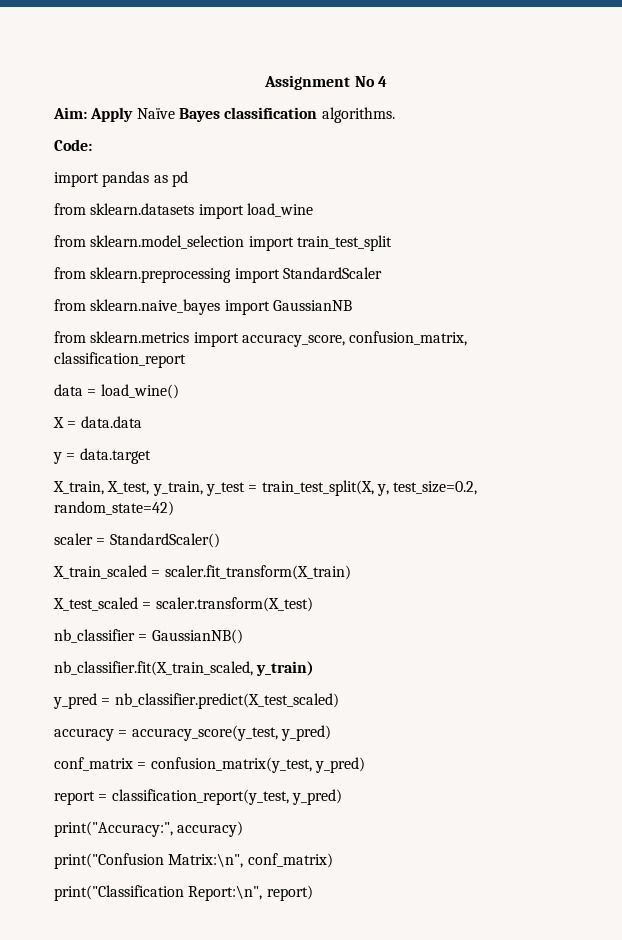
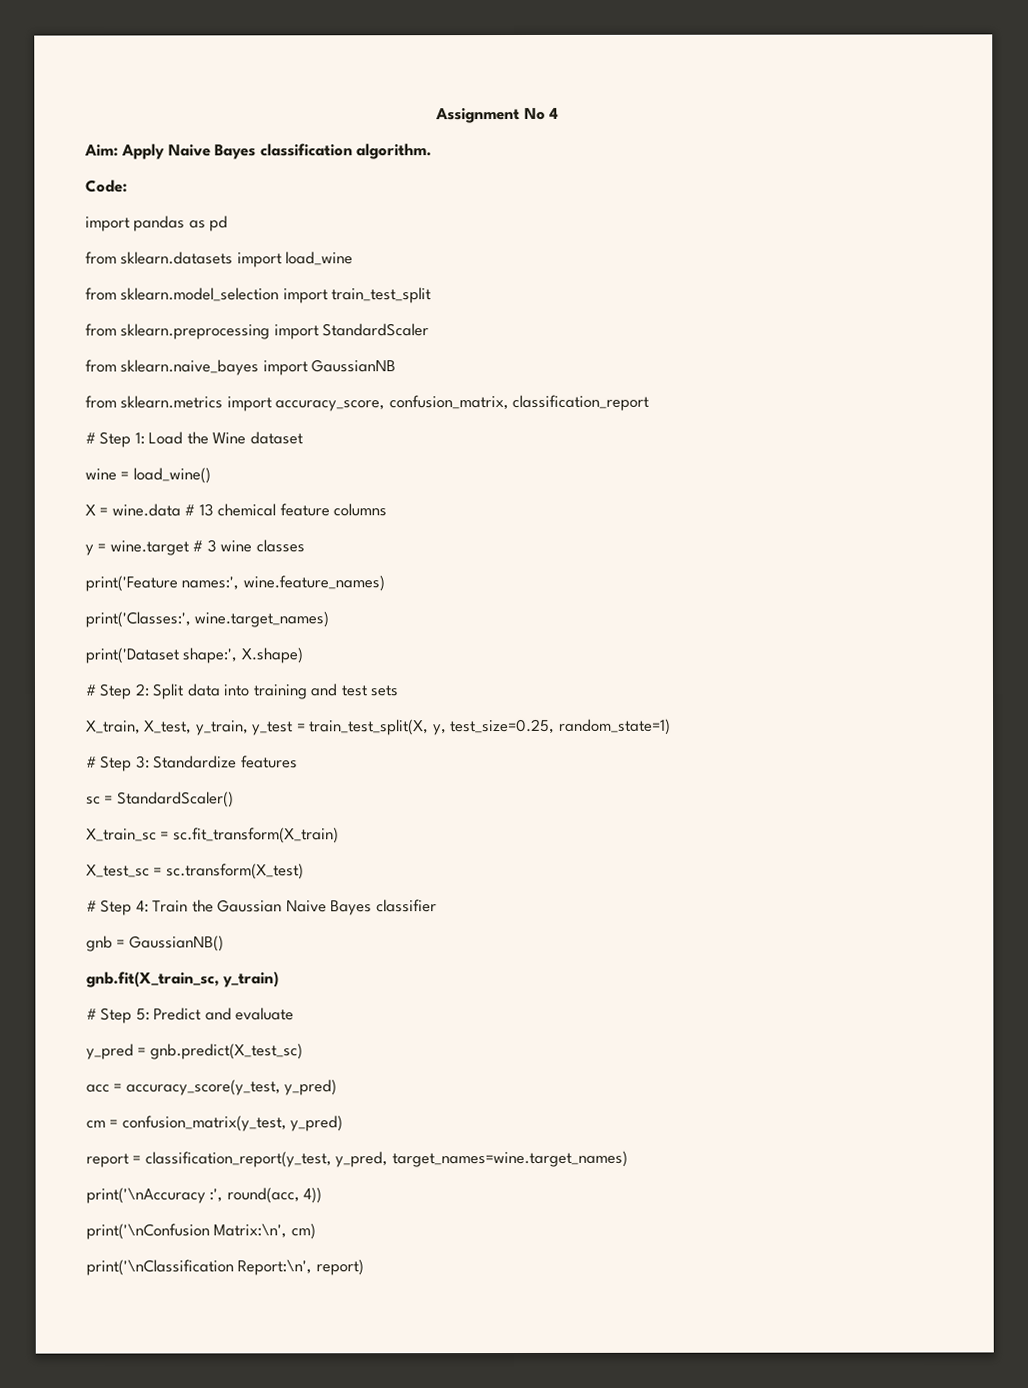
- Aim: Apply Naïve Bayes classification algorithms.
+ Aim: Apply Naive Bayes classification algorithm.
- data = load_wine()
- X = data.data
- y = data.target
+ # Step 1: Load the Wine dataset
+ wine = load_wine()
+ X = wine.data # 13 chemical feature columns
+ y = wine.target # 3 wine classes
+ print('Feature names:', wine.feature_names)
+ print('Classes:', wine.target_names)
+ print('Dataset shape:', X.shape)
+ # Step 2: Split data into training and test sets
- X_train, X_test, y_train, y_test = train_test_split(X, y, test_size=0.2, random_state=42)
- scaler = StandardScaler()
- X_train_scaled = scaler.fit_transform(X_train)
- X_test_scaled = scaler.transform(X_test)
- nb_classifier = GaussianNB()
+ X_train, X_test, y_train, y_test = train_test_split(X, y, test_size=0.25, random_state=1)
+ # Step 3: Standardize features
+ sc = StandardScaler()
+ X_train_sc = sc.fit_transform(X_train)
+ X_test_sc = sc.transform(X_test)
+ # Step 4: Train the Gaussian Naive Bayes classifier
+ gnb = GaussianNB()
- nb_classifier.fit(X_train_scaled, y_train)
+ gnb.fit(X_train_sc, y_train)
+ # Step 5: Predict and evaluate
- y_pred = nb_classifier.predict(X_test_scaled)
- accuracy = accuracy_score(y_test, y_pred)
+ y_pred = gnb.predict(X_test_sc)
+ acc = accuracy_score(y_test, y_pred)
- conf_matrix = confusion_matrix(y_test, y_pred)
+ cm = confusion_matrix(y_test, y_pred)
- report = classification_report(y_test, y_pred)
- print("Accuracy:", accuracy)
- print("Confusion Matrix:\n", conf_matrix)
- print("Classification Report:\n", report)
+ report = classification_report(y_test, y_pred, target_names=wine.target_names)
+ print('\nAccuracy :', round(acc, 4))
+ print('\nConfusion Matrix:\n', cm)
+ print('\nClassification Report:\n', report)

